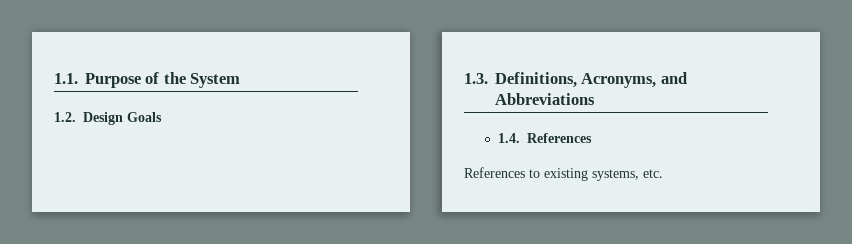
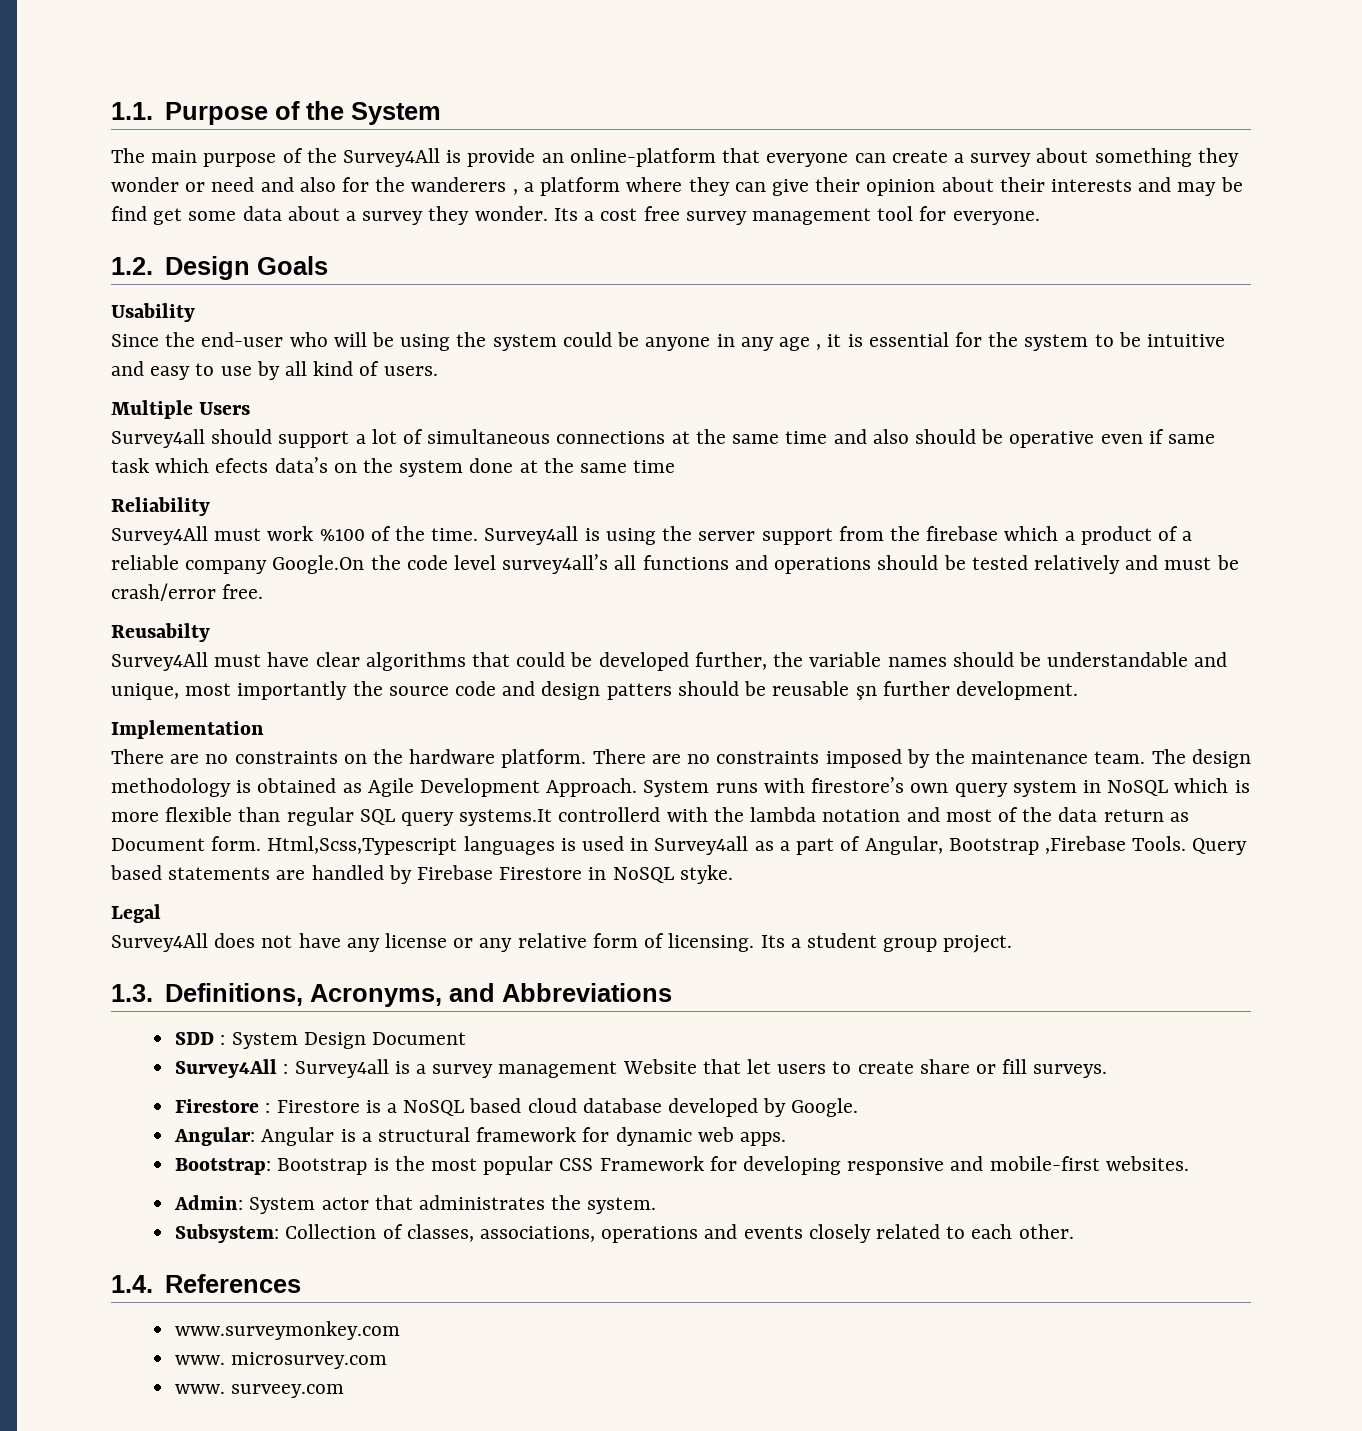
+ The main purpose of the Survey4All is provide an online-platform that everyone can create a survey about something they wonder or need and also for the wanderers , a platform where they can give their opinion about their interests and may be find get some data about a survey they wonder. Its a cost free survey management tool for everyone.
  1.2. Design Goals
+ Usability
+ Since the end-user who will be using the system could be anyone in any age , it is essential for the system to be intuitive and easy to use by all kind of users.
+ Multiple Users
+ Survey4all should support a lot of simultaneous connections at the same time and also should be operative even if same task which efects data’s on the system done at the same time
+ Reliability
+ Survey4All must work %100 of the time. Survey4all is using the server support from the firebase which a product of a reliable company Google.On the code level survey4all’s all functions and operations should be tested relatively and must be crash/error free.
+ Reusabilty
+ Survey4All must have clear algorithms that could be developed further, the variable names should be understandable and unique, most importantly the source code and design patters should be reusable şn further development.
+ Implementation
+ There are no constraints on the hardware platform. There are no constraints imposed by the maintenance team. The design methodology is obtained as Agile Development Approach. System runs with firestore’s own query system in NoSQL which is more flexible than regular SQL query systems.It controllerd with the lambda notation and most of the data return as Document form. Html,Scss,Typescript languages is used in Survey4all as a part of Angular, Bootstrap ,Firebase Tools. Query based statements are handled by Firebase Firestore in NoSQL styke.
+ Legal
+ Survey4All does not have any license or any relative form of licensing. Its a student group project.
+ SDD : System Design Document
+ Survey4All : Survey4all is a survey management Website that let users to create share or fill surveys.
+ Firestore : Firestore is a NoSQL based cloud database developed by Google.
+ Angular: Angular is a structural framework for dynamic web apps.
+ Bootstrap: Bootstrap is the most popular CSS Framework for developing responsive and mobile-first websites.
+ Admin: System actor that administrates the system.
+ Subsystem: Collection of classes, associations, operations and events closely related to each other.
  1.4. References
- References to existing systems, etc.
+ www.surveymonkey.com
+ www. microsurvey.com
+ www. surveey.com

